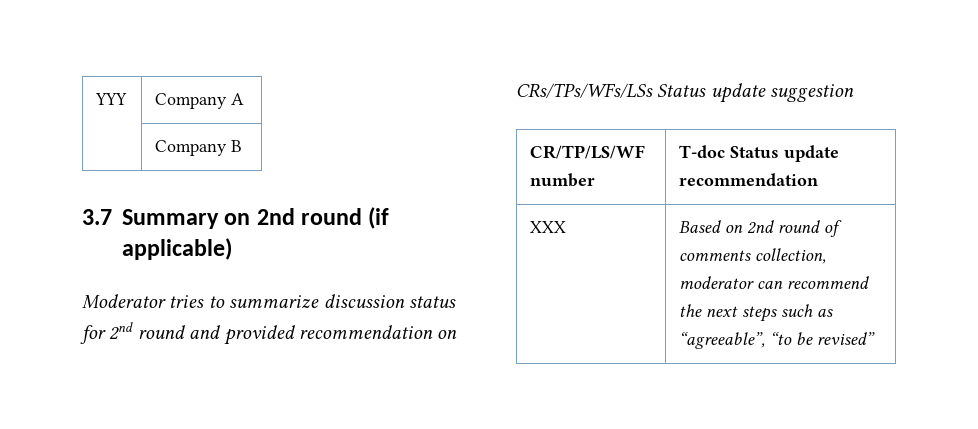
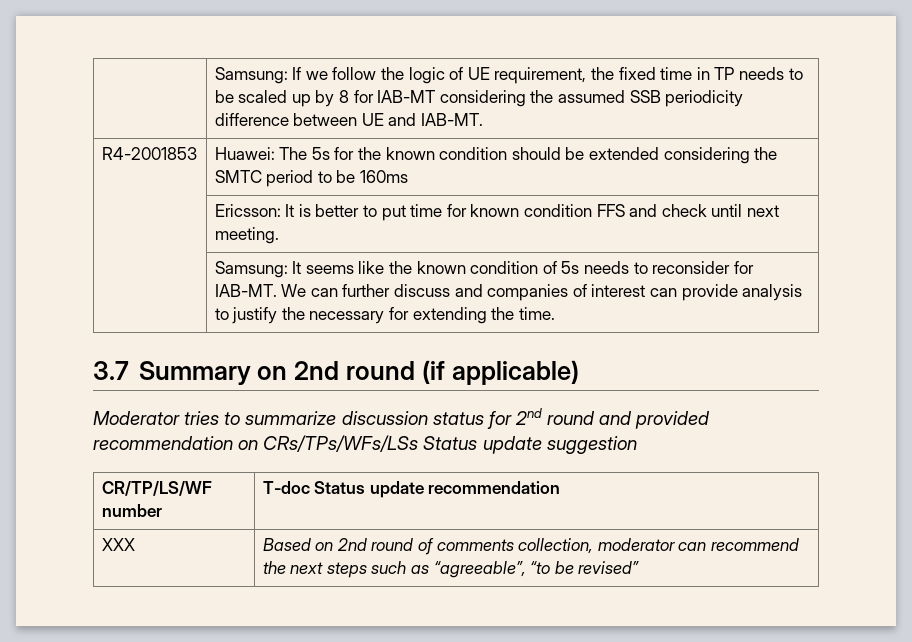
- YYY | Company A
- | Company B
+ | Samsung: If we follow the logic of UE requirement, the fixed time in TP needs to be scaled up by 8 for IAB-MT considering the assumed SSB periodicity difference between UE and IAB-MT.
+ R4-2001853 | Huawei: The 5s for the known condition should be extended considering the SMTC period to be 160ms
+ | Ericsson: It is better to put time for known condition FFS and check until next meeting.
+ | Samsung: It seems like the known condition of 5s needs to reconsider for IAB-MT. We can further discuss and companies of interest can provide analysis to justify the necessary for extending the time.

